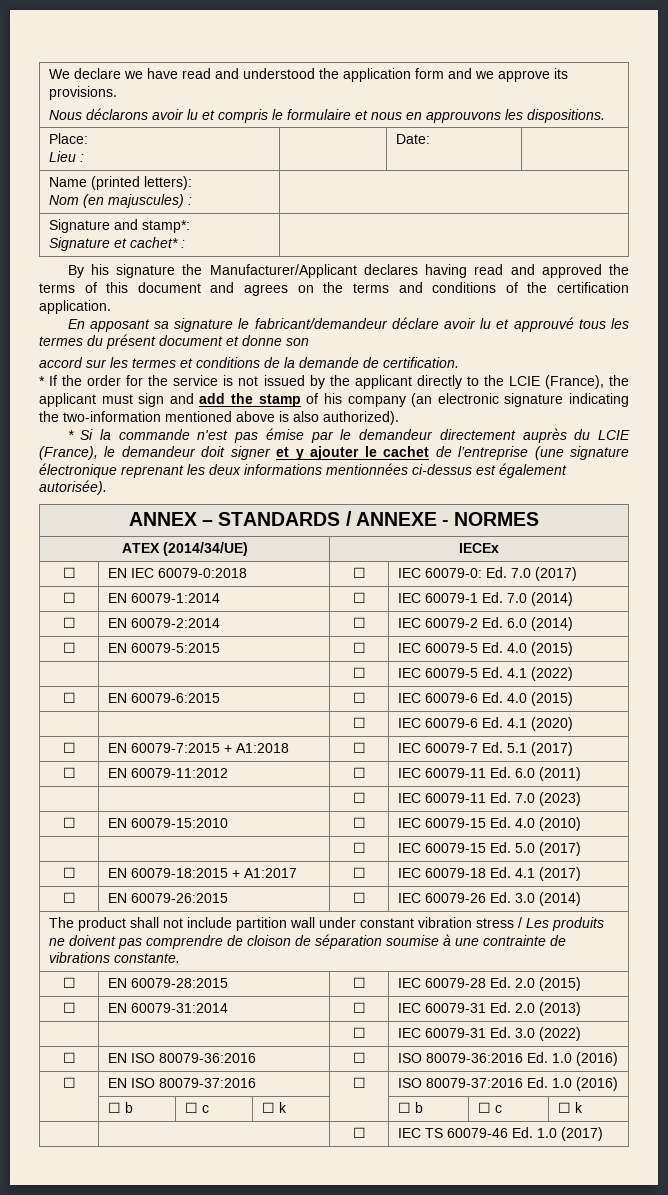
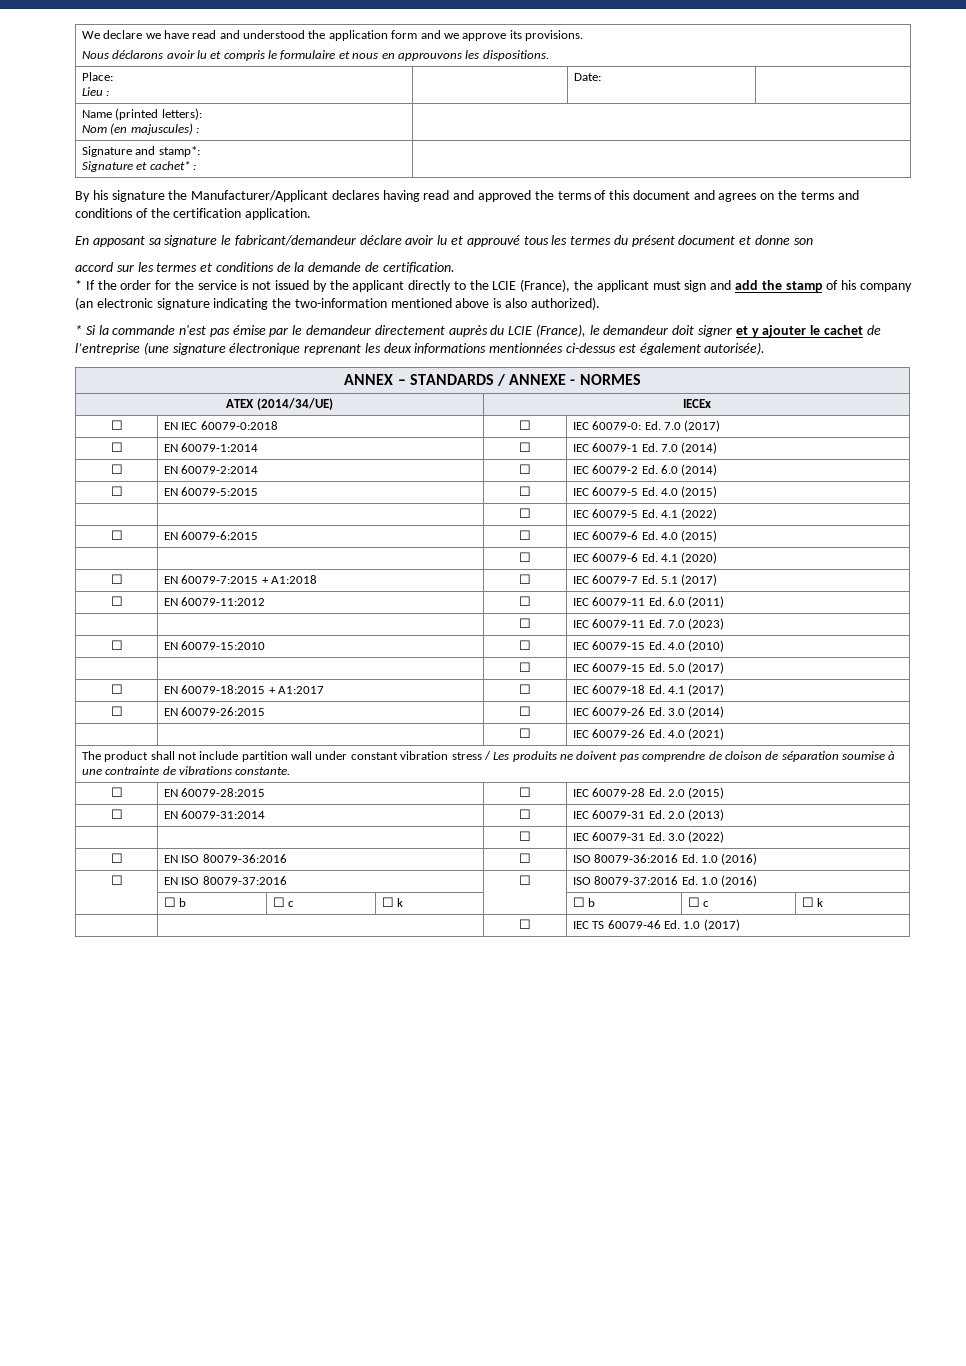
+ | | ☐ | IEC 60079-26 Ed. 4.0 (2021)

